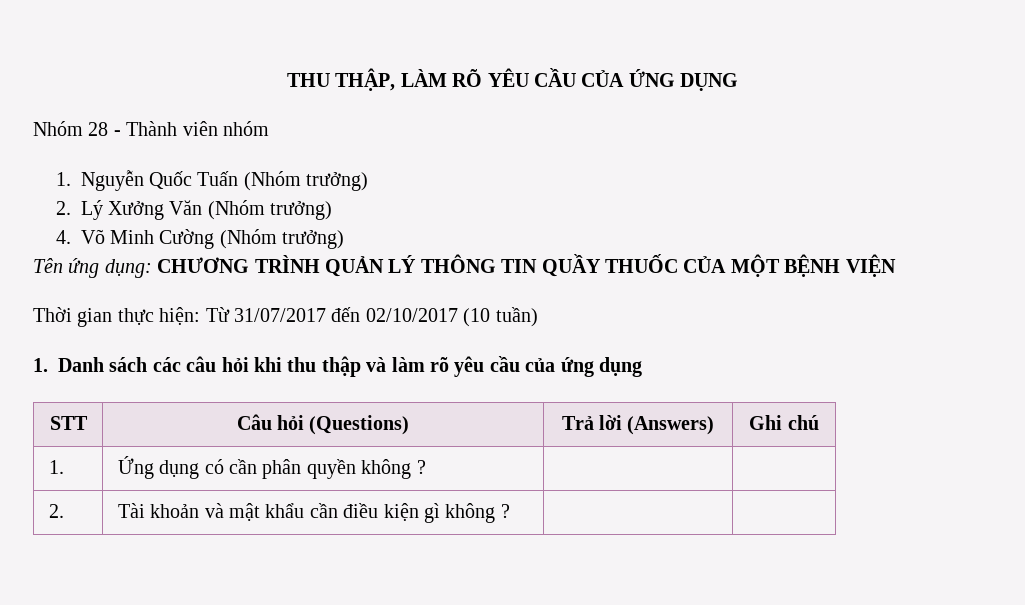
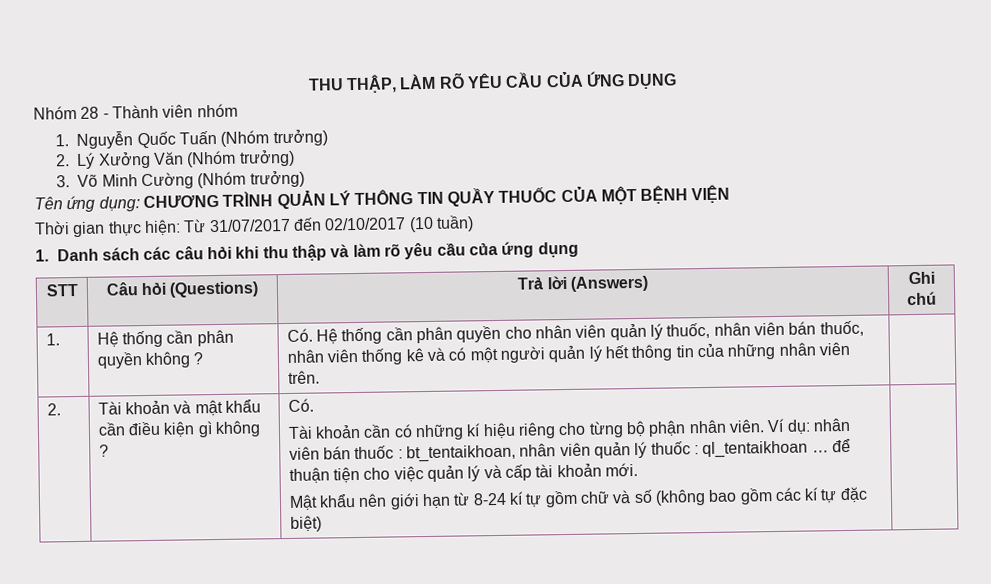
- 4. Võ Minh Cường (Nhóm trưởng)
+ 3. Võ Minh Cường (Nhóm trưởng)
- Ứng dụng có cần phân quyền không ?
+ Hệ thống cần phân quyền không ?
+ Có. Hệ thống cần phân quyền cho nhân viên quản lý thuốc, nhân viên bán thuốc, nhân viên thống kê và có một người quản lý hết thông tin của những nhân viên trên.
- Tài khoản và mật khẩu cần điều kiện gì không ?
+ Tài khoản và mật khẩu cần điều kiện gì không ? | Có.
+ Tài khoản cần có những kí hiệu riêng cho từng bộ phận nhân viên. Ví dụ: nhân viên bán thuốc : bt_tentaikhoan, nhân viên quản lý thuốc : ql_tentaikhoan … để thuận tiện cho việc quản lý và cấp tài khoản mới.
+ Mật khẩu nên giới hạn từ 8-24 kí tự gồm chữ và số (không bao gồm các kí tự đặc biệt)

